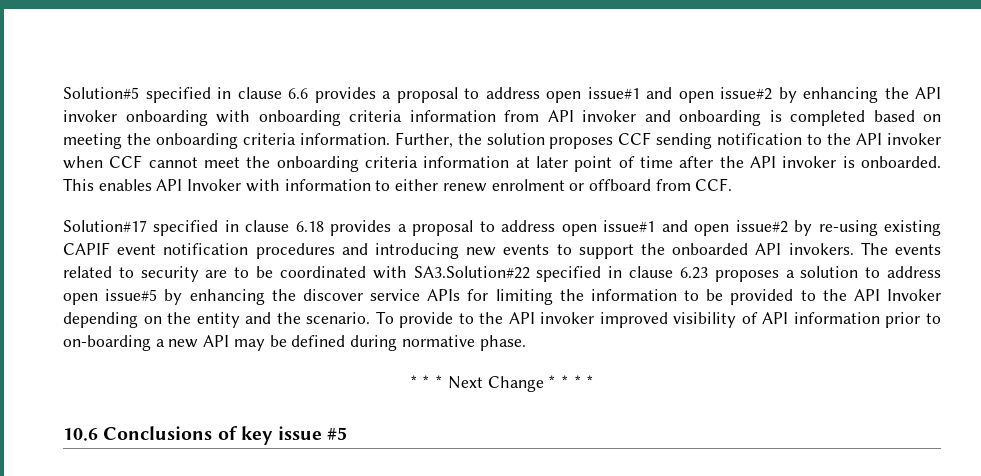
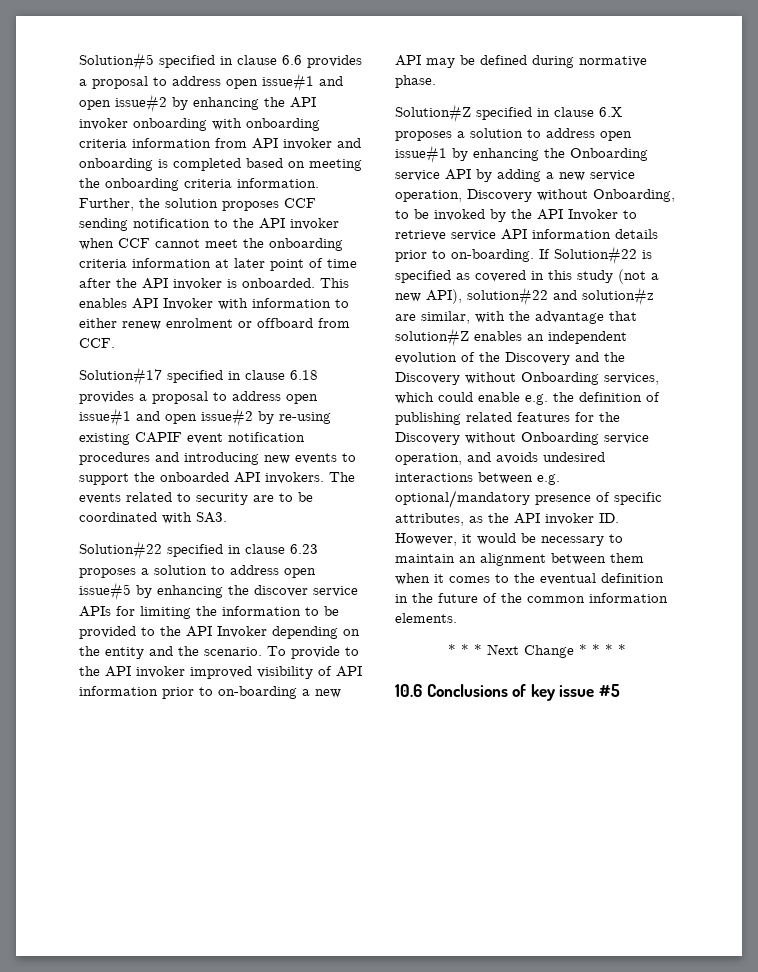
- The events related to security are to be coordinated with SA3.Solution#22 specified in clause 6.23 proposes a solution to address open issue#5 by enhancing the discover service APIs for limiting the information to be provided to the API Invoker depending on the entity and the scenario.
+ The events related to security are to be coordinated with SA3.
+ Solution#22 specified in clause 6.23 proposes a solution to address open issue#5 by enhancing the discover service APIs for limiting the information to be provided to the API Invoker depending on the entity and the scenario.
+ Solution#Z specified in clause 6.X proposes a solution to address open issue#1 by enhancing the Onboarding service API by adding a new service operation, Discovery without Onboarding, to be invoked by the API Invoker to retrieve service API information details prior to on-boarding. If Solution#22 is specified as covered in this study (not a new API), solution#22 and solution#z are similar, with the advantage that solution#Z enables an independent evolution of the Discovery and the Discovery without Onboarding services, which could enable e.g. the definition of publishing related features for the Discovery without Onboarding service operation, and avoids undesired interactions between e.g. optional/mandatory presence of specific attributes, as the API invoker ID. However, it would be necessary to maintain an alignment between them when it comes to the eventual definition in the future of the common information elements.

